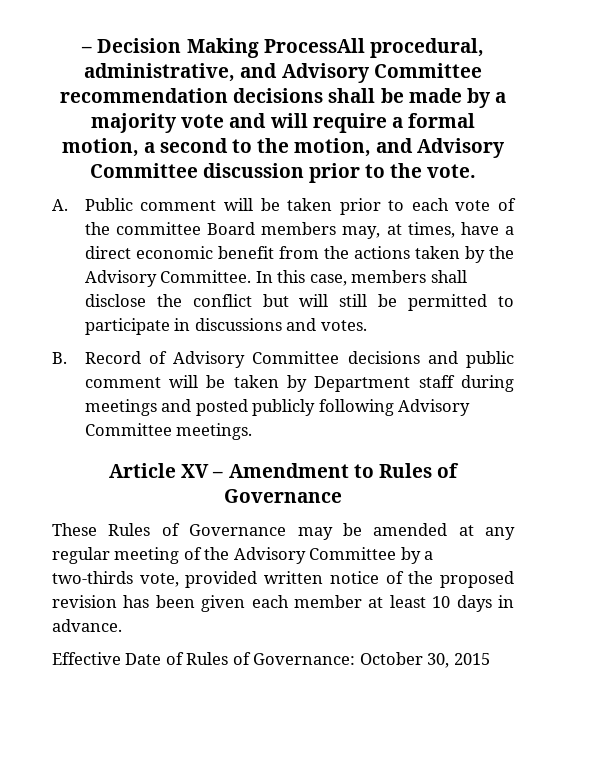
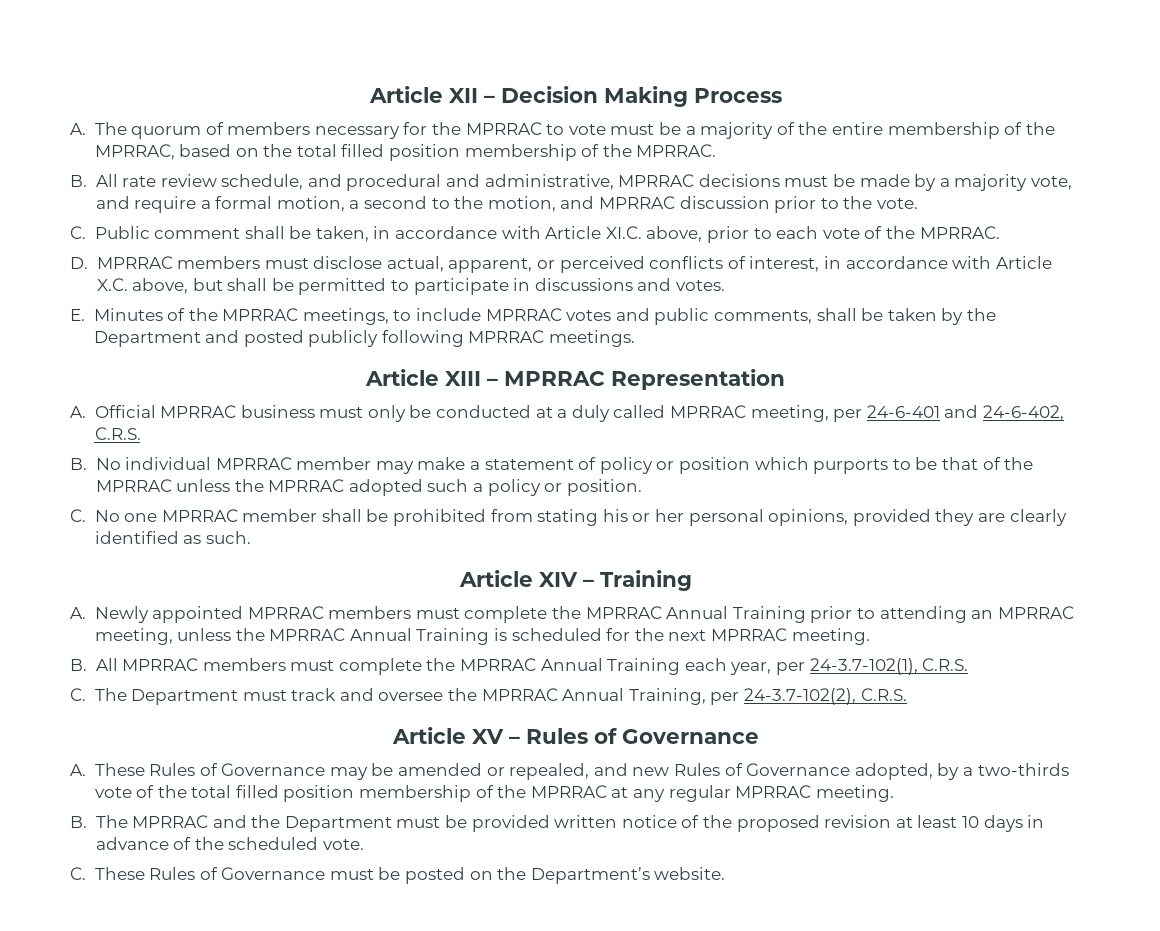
- – Decision Making ProcessAll procedural, administrative, and Advisory Committee recommendation decisions shall be made by a majority vote and will require a formal motion, a second to the motion, and Advisory Committee discussion prior to the vote.
+ Article XII – Decision Making Process
+ A. The quorum of members necessary for the MPRRAC to vote must be a majority of the entire membership of the MPRRAC, based on the total filled position membership of the MPRRAC.
+ B. All rate review schedule, and procedural and administrative, MPRRAC decisions must be made by a majority vote, and require a formal motion, a second to the motion, and MPRRAC discussion prior to the vote.
- A. Public comment will be taken prior to each vote of the committee Board members may, at times, have a direct economic benefit from the actions taken by the Advisory Committee. In this case, members shall disclose the conflict but will still be permitted to participate in discussions and votes.
+ C. Public comment shall be taken, in accordance with Article XI.C. above, prior to each vote of the MPRRAC.
+ D. MPRRAC members must disclose actual, apparent, or perceived conflicts of interest, in accordance with Article X.C. above, but shall be permitted to participate in discussions and votes.
- B. Record of Advisory Committee decisions and public comment will be taken by Department staff during meetings and posted publicly following Advisory Committee meetings.
+ E. Minutes of the MPRRAC meetings, to include MPRRAC votes and public comments, shall be taken by the Department and posted publicly following MPRRAC meetings.
+ Article XIII – MPRRAC Representation
+ A. Official MPRRAC business must only be conducted at a duly called MPRRAC meeting, per 24-6-401 and 24-6-402, C.R.S.
+ B. No individual MPRRAC member may make a statement of policy or position which purports to be that of the MPRRAC unless the MPRRAC adopted such a policy or position.
+ C. No one MPRRAC member shall be prohibited from stating his or her personal opinions, provided they are clearly identified as such.
+ Article XIV – Training
+ A. Newly appointed MPRRAC members must complete the MPRRAC Annual Training prior to attending an MPRRAC meeting, unless the MPRRAC Annual Training is scheduled for the next MPRRAC meeting.
+ B. All MPRRAC members must complete the MPRRAC Annual Training each year, per 24-3.7-102(1), C.R.S.
+ C. The Department must track and oversee the MPRRAC Annual Training, per 24-3.7-102(2), C.R.S.
- Article XV – Amendment to Rules of Governance
+ Article XV – Rules of Governance
- These Rules of Governance may be amended at any regular meeting of the Advisory Committee by a two-thirds vote, provided written notice of the proposed revision has been given each member at least 10 days in advance.
- Effective Date of Rules of Governance: October 30, 2015
+ A. These Rules of Governance may be amended or repealed, and new Rules of Governance adopted, by a two-thirds vote of the total filled position membership of the MPRRAC at any regular MPRRAC meeting.
+ B. The MPRRAC and the Department must be provided written notice of the proposed revision at least 10 days in advance of the scheduled vote.
+ C. These Rules of Governance must be posted on the Department’s website.

